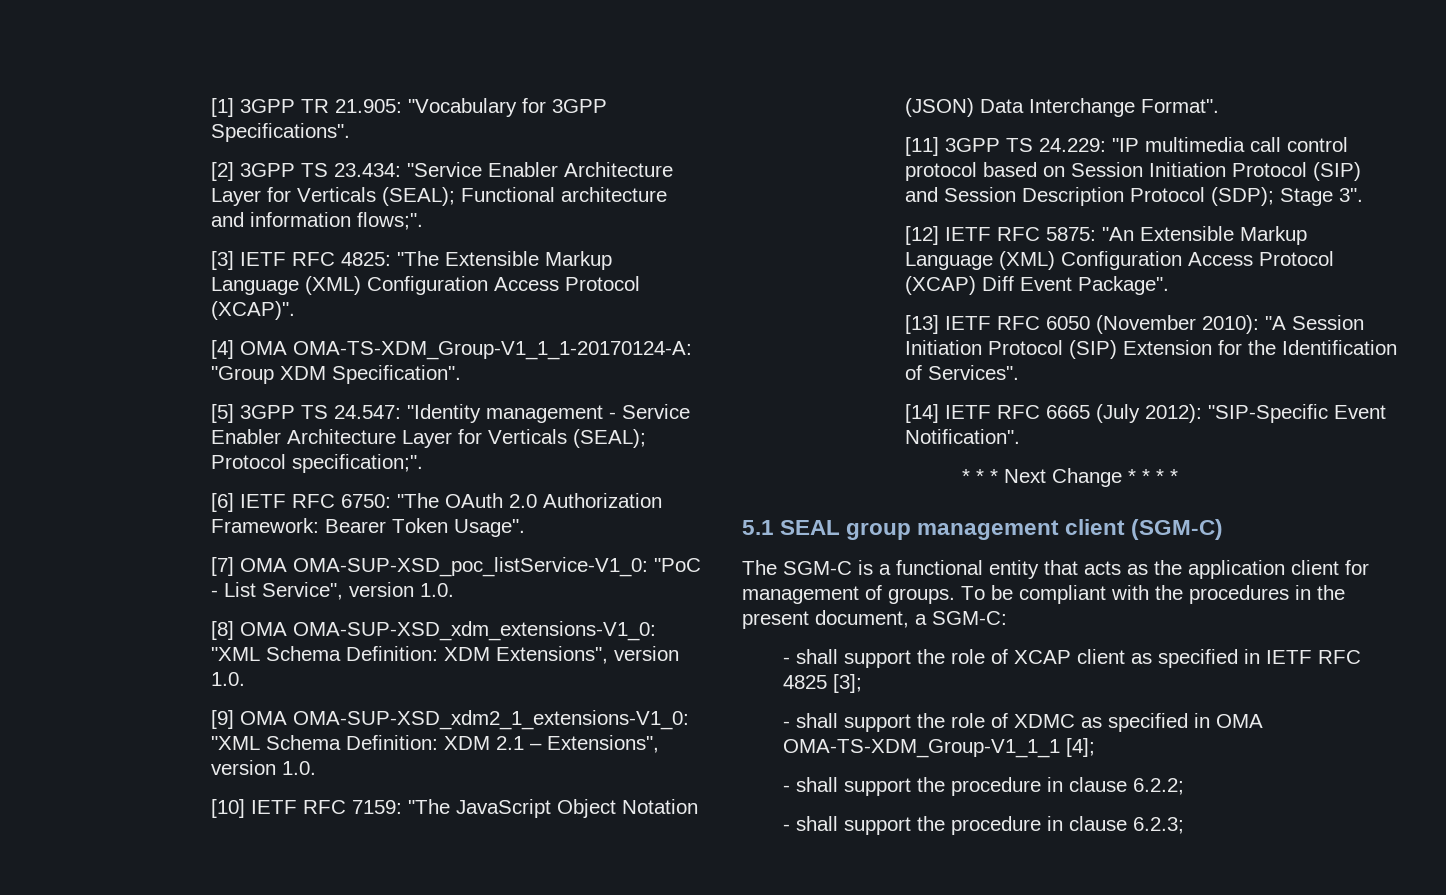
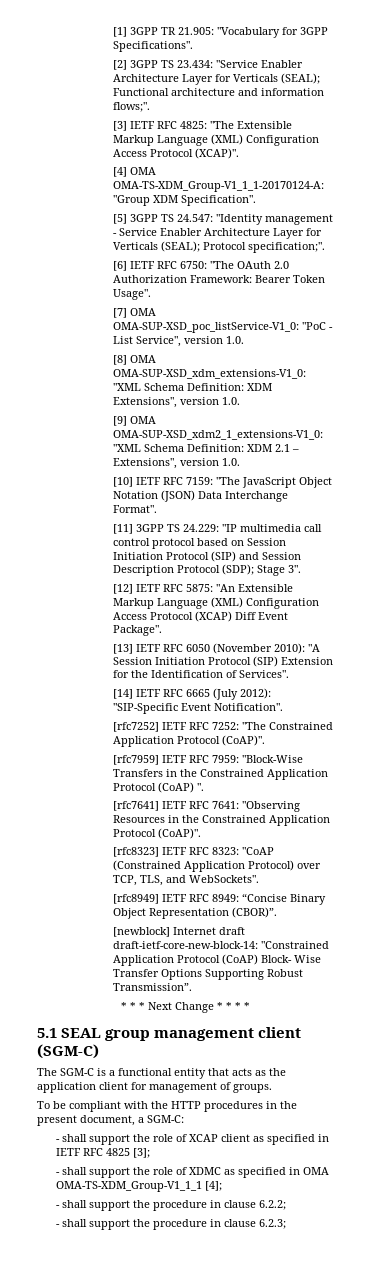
+ [rfc7252] IETF RFC 7252: "The Constrained Application Protocol (CoAP)".
+ [rfc7959] IETF RFC 7959: "Block-Wise Transfers in the Constrained Application Protocol (CoAP) ".
+ [rfc7641] IETF RFC 7641: "Observing Resources in the Constrained Application Protocol (CoAP)".
+ [rfc8323] IETF RFC 8323: "CoAP (Constrained Application Protocol) over TCP, TLS, and WebSockets".
+ [rfc8949] IETF RFC 8949: “Concise Binary Object Representation (CBOR)”.
+ [newblock] Internet draft draft-ietf-core-new-block-14: "Constrained Application Protocol (CoAP) Block- Wise Transfer Options Supporting Robust Transmission”.
- The SGM-C is a functional entity that acts as the application client for management of groups. To be compliant with the procedures in the present document, a SGM-C:
+ The SGM-C is a functional entity that acts as the application client for management of groups.
+ To be compliant with the HTTP procedures in the present document, a SGM-C:

